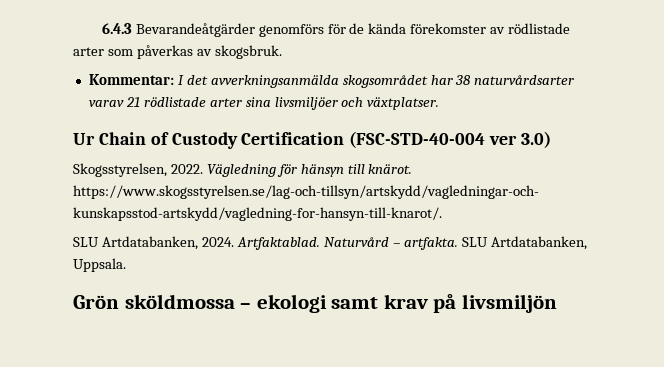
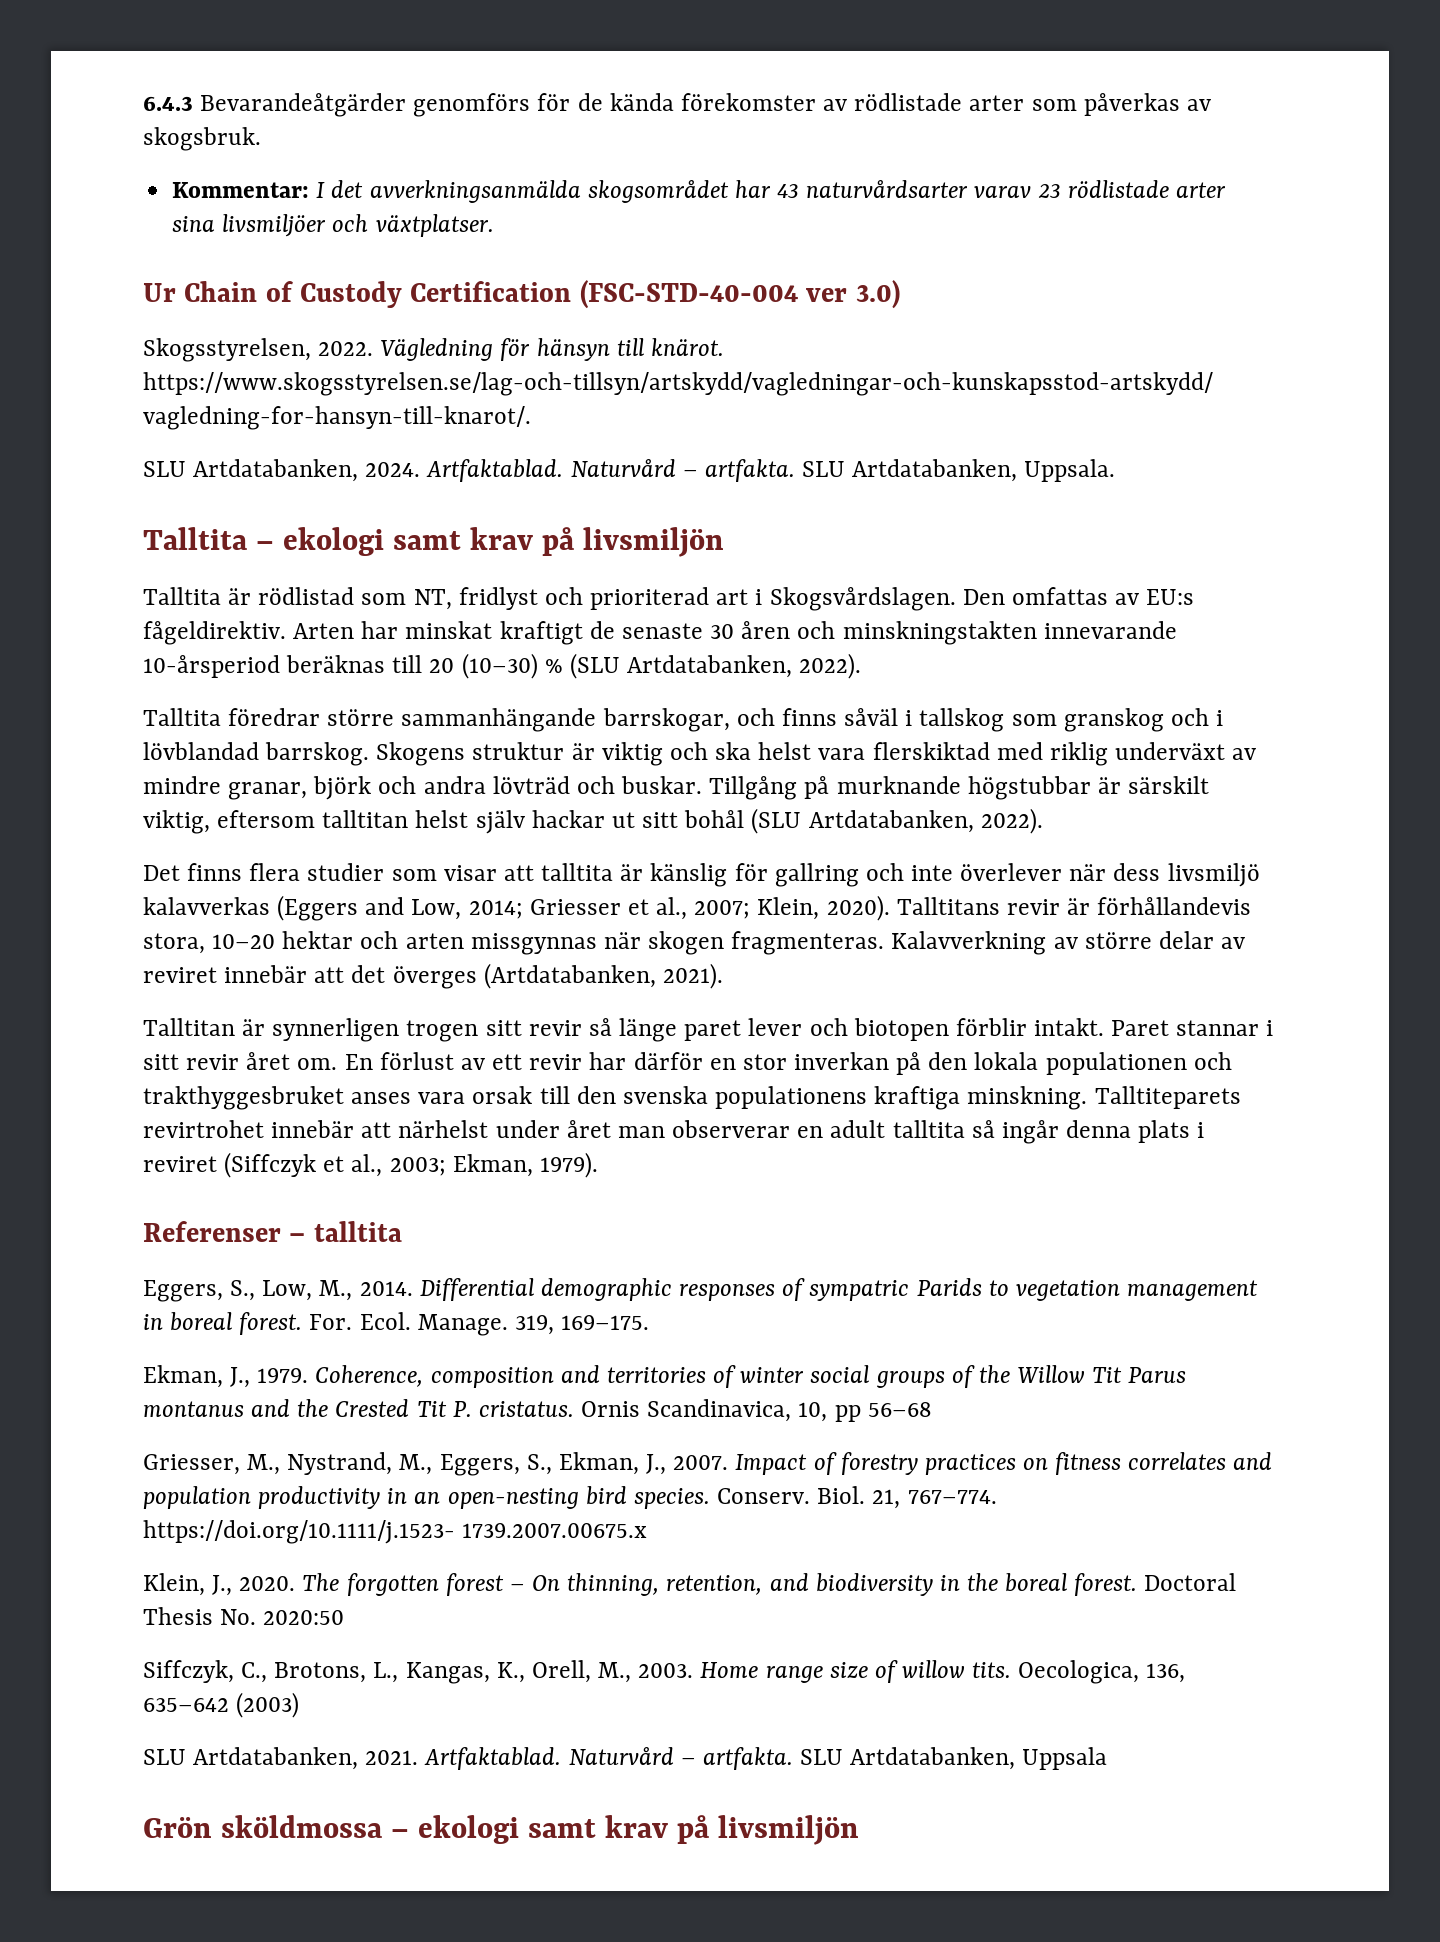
- Kommentar: I det avverkningsanmälda skogsområdet har 38 naturvårdsarter varav 21 rödlistade arter sina livsmiljöer och växtplatser.
+ Kommentar: I det avverkningsanmälda skogsområdet har 43 naturvårdsarter varav 23 rödlistade arter sina livsmiljöer och växtplatser.
+ Talltita – ekologi samt krav på livsmiljön
+ Talltita är rödlistad som NT, fridlyst och prioriterad art i Skogsvårdslagen. Den omfattas av EU:s fågeldirektiv. Arten har minskat kraftigt de senaste 30 åren och minskningstakten innevarande 10-årsperiod beräknas till 20 (10–30) % (SLU Artdatabanken, 2022).
+ Talltita föredrar större sammanhängande barrskogar, och finns såväl i tallskog som granskog och i lövblandad barrskog. Skogens struktur är viktig och ska helst vara flerskiktad med riklig underväxt av mindre granar, björk och andra lövträd och buskar. Tillgång på murknande högstubbar är särskilt viktig, eftersom talltitan helst själv hackar ut sitt bohål (SLU Artdatabanken, 2022).
+ Det finns flera studier som visar att talltita är känslig för gallring och inte överlever när dess livsmiljö kalavverkas (Eggers and Low, 2014; Griesser et al., 2007; Klein, 2020). Talltitans revir är förhållandevis stora, 10–20 hektar och arten missgynnas när skogen fragmenteras. Kalavverkning av större delar av reviret innebär att det överges (Artdatabanken, 2021).
+ Talltitan är synnerligen trogen sitt revir så länge paret lever och biotopen förblir intakt. Paret stannar i sitt revir året om. En förlust av ett revir har därför en stor inverkan på den lokala populationen och trakthyggesbruket anses vara orsak till den svenska populationens kraftiga minskning. Talltiteparets revirtrohet innebär att närhelst under året man observerar en adult talltita så ingår denna plats i reviret (Siffczyk et al., 2003; Ekman, 1979).
+ Referenser – talltita
+ Eggers, S., Low, M., 2014. Differential demographic responses of sympatric Parids to vegetation management in boreal forest. For. Ecol. Manage. 319, 169–175.
+ Ekman, J., 1979. Coherence, composition and territories of winter social groups of the Willow Tit Parus montanus and the Crested Tit P. cristatus. Ornis Scandinavica, 10, pp 56–68
+ Griesser, M., Nystrand, M., Eggers, S., Ekman, J., 2007. Impact of forestry practices on fitness correlates and population productivity in an open-nesting bird species. Conserv. Biol. 21, 767–774. https://doi.org/10.1111/j.1523- 1739.2007.00675.x
+ Klein, J., 2020. The forgotten forest – On thinning, retention, and biodiversity in the boreal forest. Doctoral Thesis No. 2020:50
+ Siffczyk, C., Brotons, L., Kangas, K., Orell, M., 2003. Home range size of willow tits. Oecologica, 136, 635–642 (2003)
+ SLU Artdatabanken, 2021. Artfaktablad. Naturvård – artfakta. SLU Artdatabanken, Uppsala

